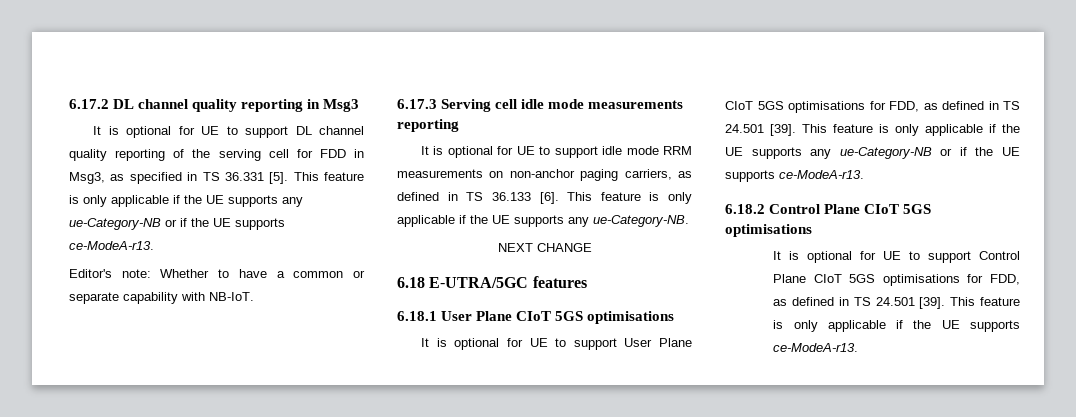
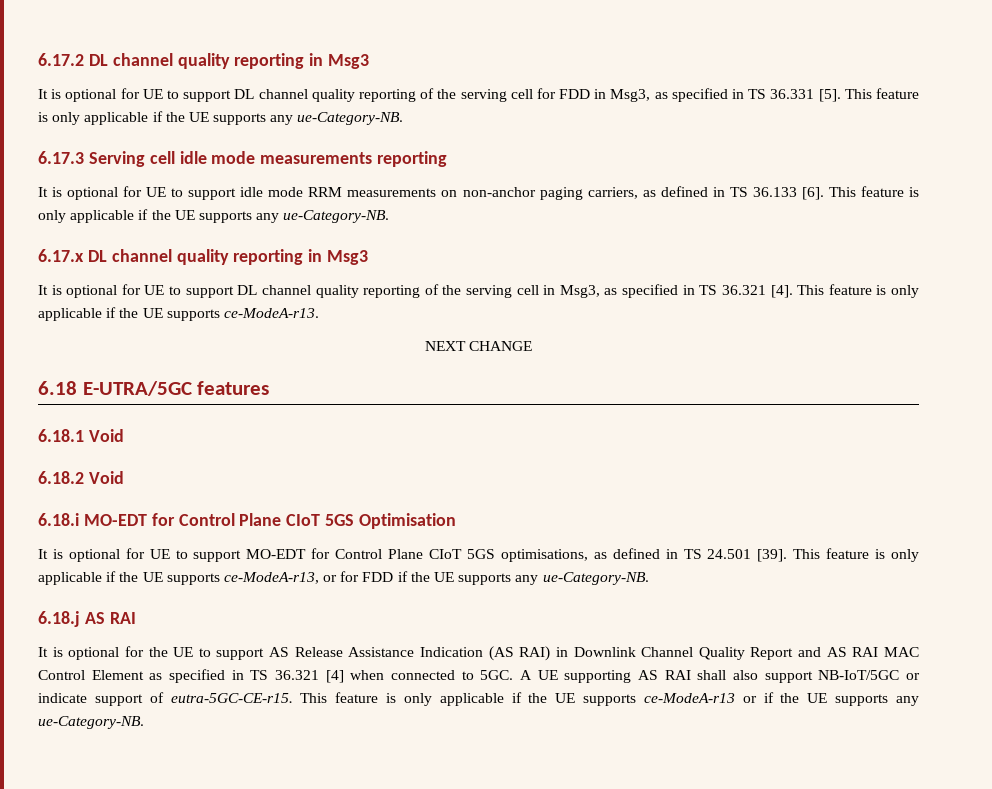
- It is optional for UE to support DL channel quality reporting of the serving cell for FDD in Msg3, as specified in TS 36.331 [5]. This feature is only applicable if the UE supports any ue-Category-NB or if the UE supports ce-ModeA-r13.
- Editor's note: Whether to have a common or separate capability with NB-IoT.
+ It is optional for UE to support DL channel quality reporting of the serving cell for FDD in Msg3, as specified in TS 36.331 [5]. This feature is only applicable if the UE supports any ue-Category-NB.
+ 6.17.x DL channel quality reporting in Msg3
+ It is optional for UE to support DL channel quality reporting of the serving cell in Msg3, as specified in TS 36.321 [4]. This feature is only applicable if the UE supports ce-ModeA-r13.
- 6.18.1 User Plane CIoT 5GS optimisations
- It is optional for UE to support User Plane CIoT 5GS optimisations for FDD, as defined in TS 24.501 [39]. This feature is only applicable if the UE supports any ue-Category-NB or if the UE supports ce-ModeA-r13.
- 6.18.2 Control Plane CIoT 5GS optimisations
- It is optional for UE to support Control Plane CIoT 5GS optimisations for FDD, as defined in TS 24.501 [39]. This feature is only applicable if the UE supports ce-ModeA-r13.
+ 6.18.1 Void
+ 6.18.2 Void
+ 6.18.i MO-EDT for Control Plane CIoT 5GS Optimisation
+ It is optional for UE to support MO-EDT for Control Plane CIoT 5GS optimisations, as defined in TS 24.501 [39]. This feature is only applicable if the UE supports ce-ModeA-r13, or for FDD if the UE supports any ue-Category-NB.
+ 6.18.j AS RAI
+ It is optional for the UE to support AS Release Assistance Indication (AS RAI) in Downlink Channel Quality Report and AS RAI MAC Control Element as specified in TS 36.321 [4] when connected to 5GC. A UE supporting AS RAI shall also support NB-IoT/5GC or indicate support of eutra-5GC-CE-r15. This feature is only applicable if the UE supports ce-ModeA-r13 or if the UE supports any ue-Category-NB.

